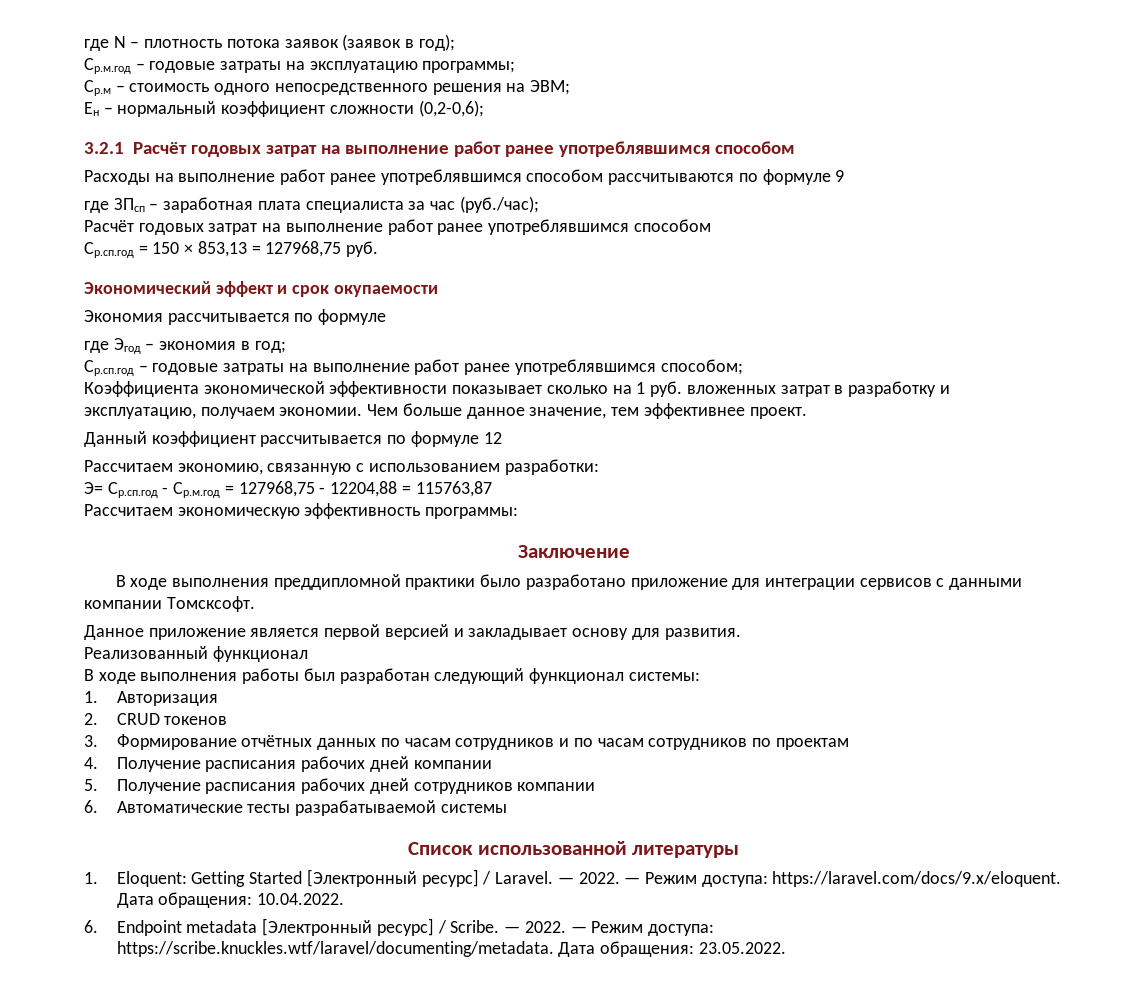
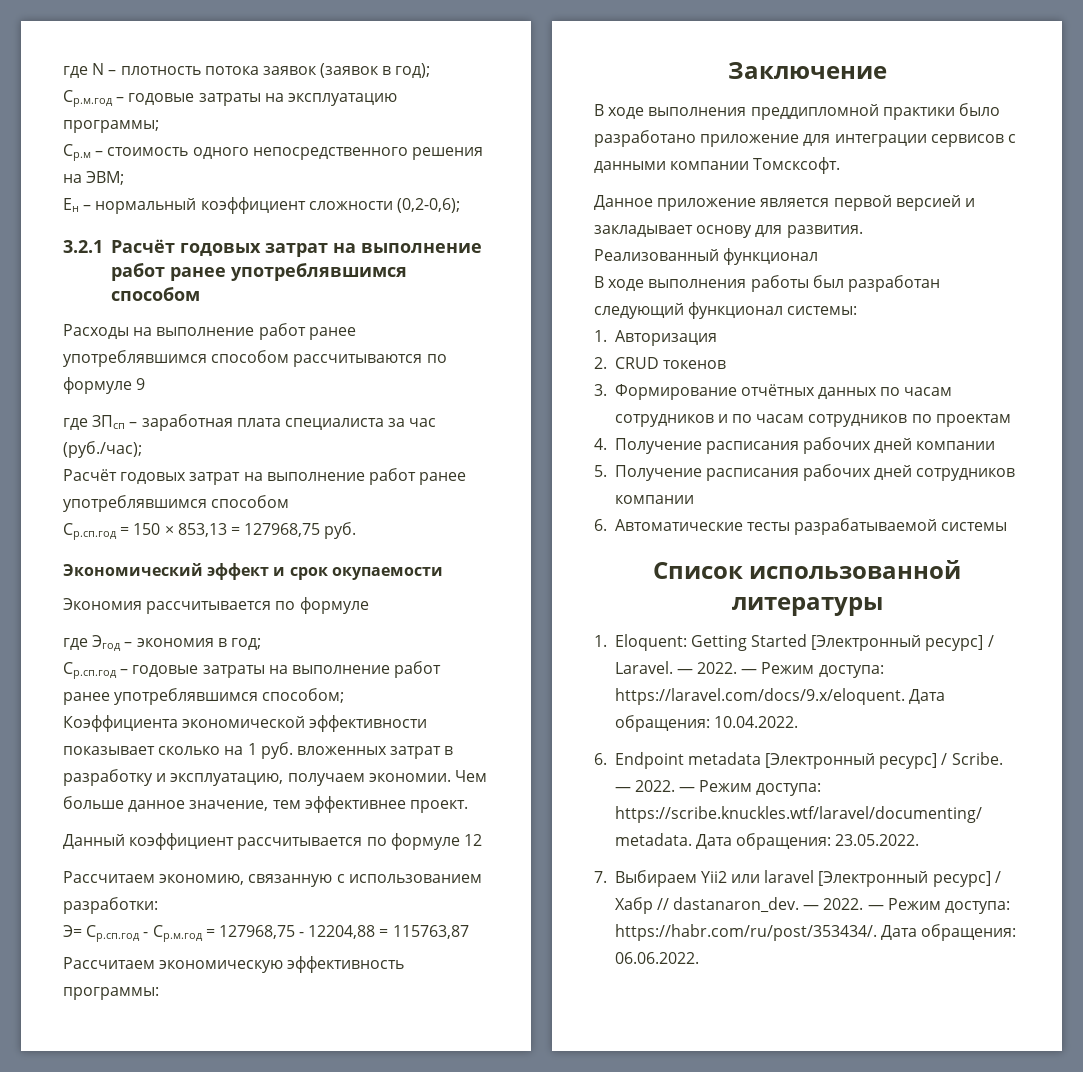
+ 7. Выбираем Yii2 или laravel [Электронный ресурс] / Хабр // dastanaron_dev. — 2022. — Режим доступа: https://habr.com/ru/post/353434/. Дата обращения: 06.06.2022.

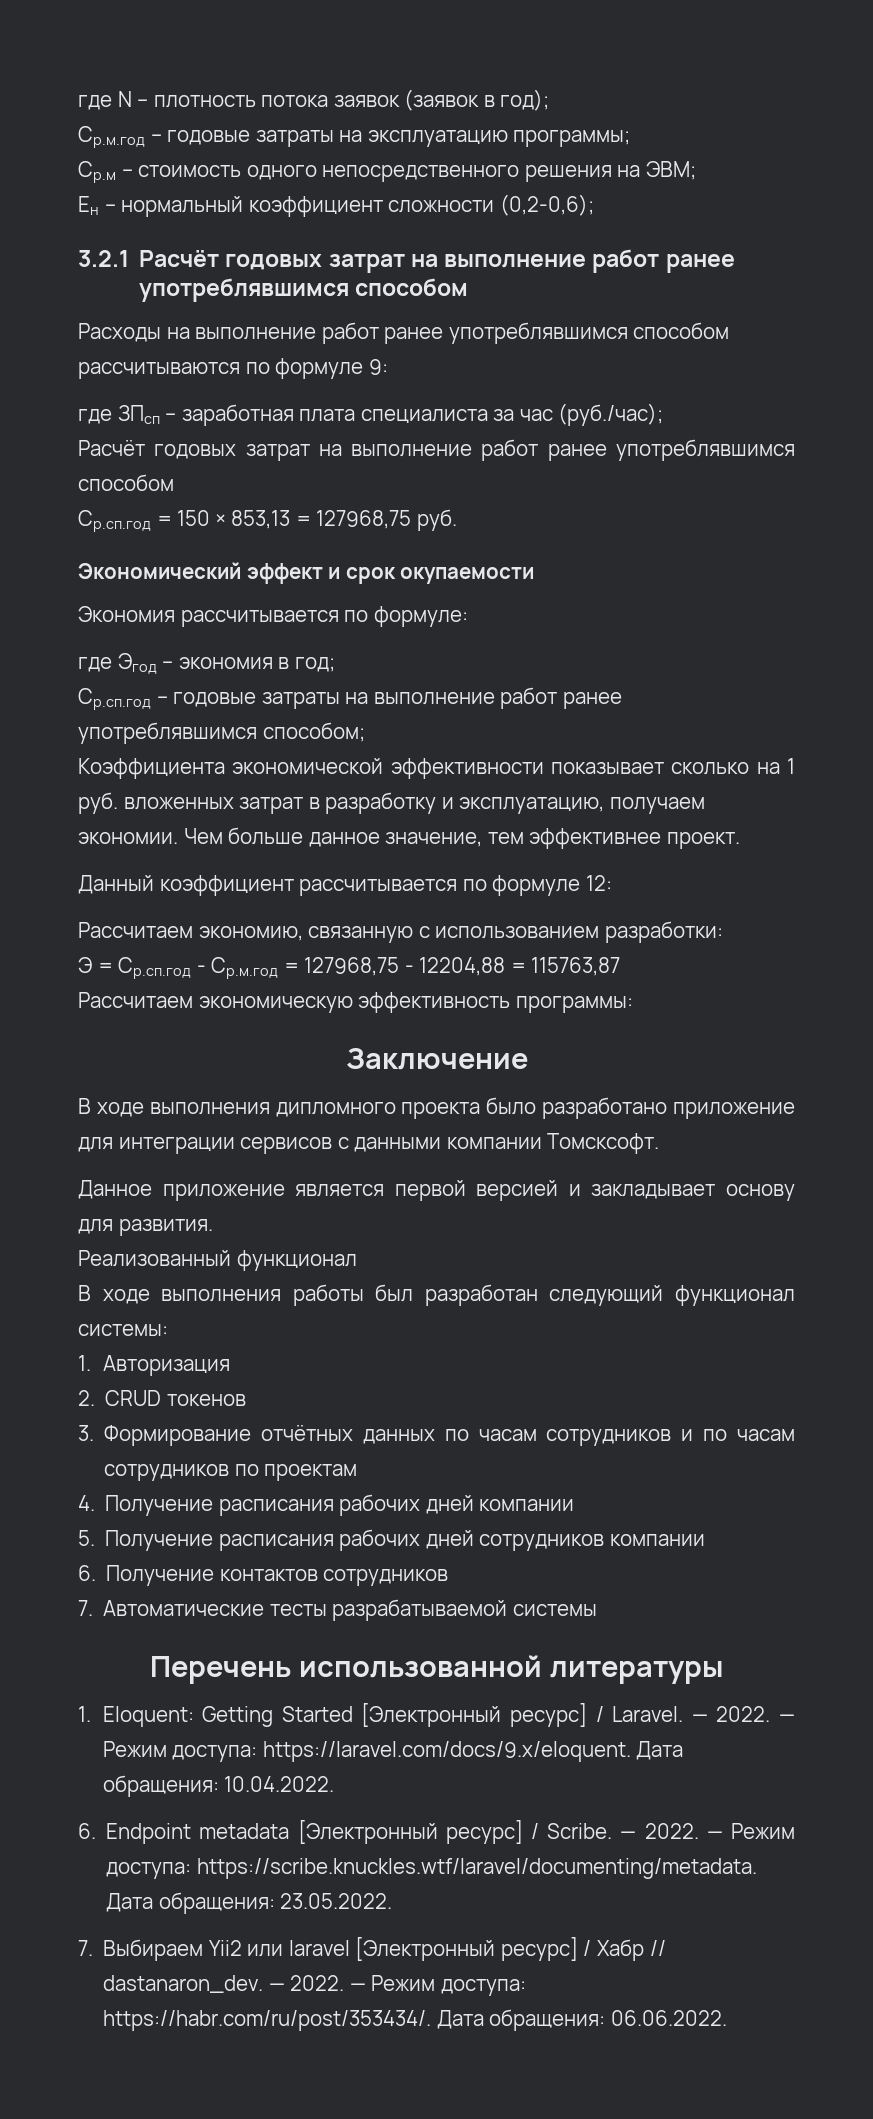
- Расходы на выполнение работ ранее употреблявшимся способом рассчитываются по формуле 9
+ Расходы на выполнение работ ранее употреблявшимся способом рассчитываются по формуле 9:
- Экономия рассчитывается по формуле
+ Экономия рассчитывается по формуле:
- Данный коэффициент рассчитывается по формуле 12
+ Данный коэффициент рассчитывается по формуле 12:
- Э= Ср.сп.год - Ср.м.год = 127968,75 - 12204,88 = 115763,87
+ Э = Ср.сп.год - Ср.м.год = 127968,75 - 12204,88 = 115763,87
- В ходе выполнения преддипломной практики было разработано приложение для интеграции сервисов с данными компании Томсксофт.
+ В ходе выполнения дипломного проекта было разработано приложение для интеграции сервисов с данными компании Томсксофт.
- 6. Автоматические тесты разрабатываемой системы
+ 6. Получение контактов сотрудников
+ 7. Автоматические тесты разрабатываемой системы
- Список использованной литературы
+ Перечень использованной литературы

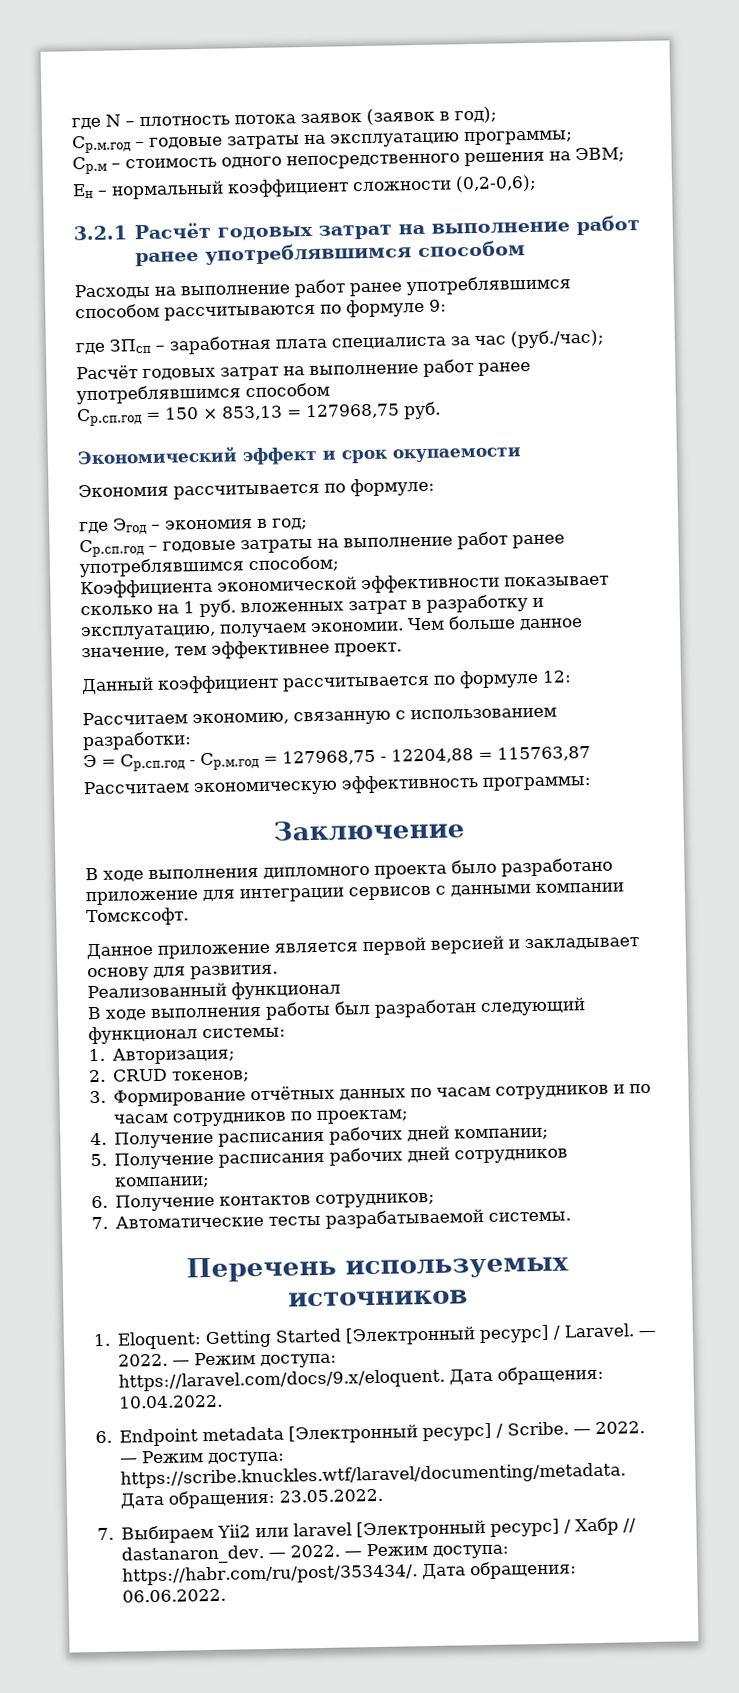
- 1. Авторизация
+ 1. Авторизация;
- 2. CRUD токенов
+ 2. CRUD токенов;
- 3. Формирование отчётных данных по часам сотрудников и по часам сотрудников по проектам
+ 3. Формирование отчётных данных по часам сотрудников и по часам сотрудников по проектам;
- 4. Получение расписания рабочих дней компании
+ 4. Получение расписания рабочих дней компании;
- 5. Получение расписания рабочих дней сотрудников компании
+ 5. Получение расписания рабочих дней сотрудников компании;
- 6. Получение контактов сотрудников
+ 6. Получение контактов сотрудников;
- 7. Автоматические тесты разрабатываемой системы
+ 7. Автоматические тесты разрабатываемой системы.
- Перечень использованной литературы
+ Перечень используемых источников

